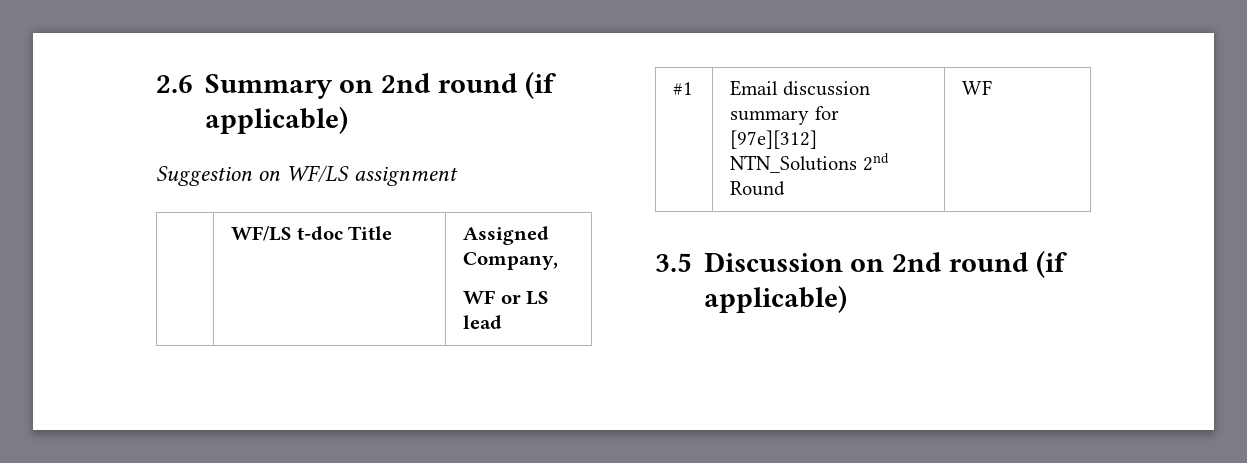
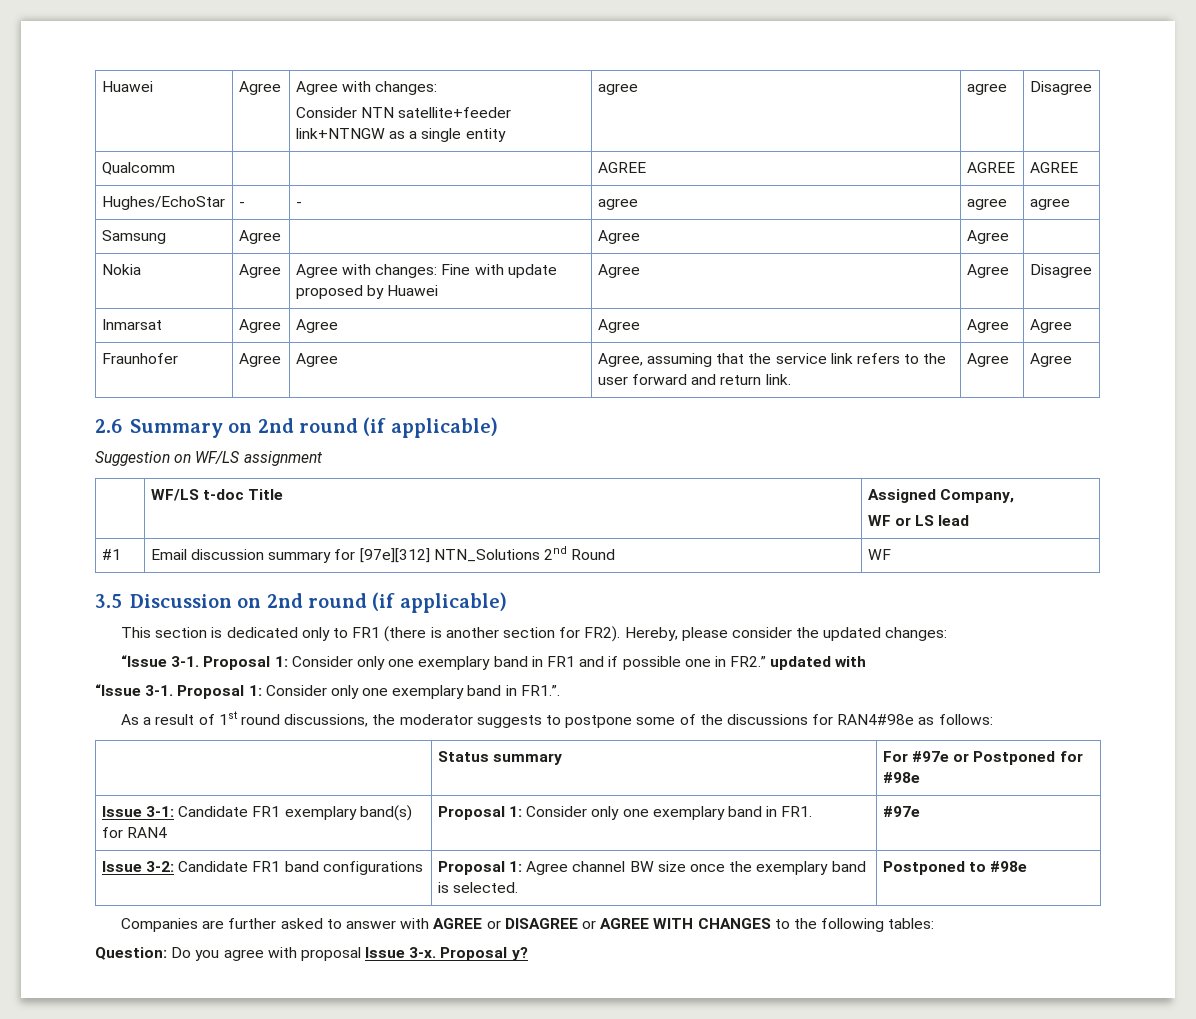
+ Huawei | Agree | Agree with changes:
+ Consider NTN satellite+feeder link+NTNGW as a single entity | agree | agree | Disagree
+ Qualcomm | | | AGREE | AGREE | AGREE
+ Hughes/EchoStar | - | - | agree | agree | agree
+ Samsung | Agree | | Agree | Agree |
+ Nokia | Agree | Agree with changes: Fine with update proposed by Huawei | Agree | Agree | Disagree
+ Inmarsat | Agree | Agree | Agree | Agree | Agree
+ Fraunhofer | Agree | Agree | Agree, assuming that the service link refers to the user forward and return link. | Agree | Agree
+ This section is dedicated only to FR1 (there is another section for FR2). Hereby, please consider the updated changes:
+ “Issue 3-1. Proposal 1: Consider only one exemplary band in FR1 and if possible one in FR2.” updated with
+ “Issue 3-1. Proposal 1: Consider only one exemplary band in FR1.”.
+ As a result of 1st round discussions, the moderator suggests to postpone some of the discussions for RAN4#98e as follows:
+ | Status summary | For #97e or Postponed for #98e
+ Issue 3-1: Candidate FR1 exemplary band(s) for RAN4 | Proposal 1: Consider only one exemplary band in FR1. | #97e
+ Issue 3-2: Candidate FR1 band configurations | Proposal 1: Agree channel BW size once the exemplary band is selected. | Postponed to #98e
+ Companies are further asked to answer with AGREE or DISAGREE or AGREE WITH CHANGES to the following tables:
+ Question: Do you agree with proposal Issue 3-x. Proposal y?

